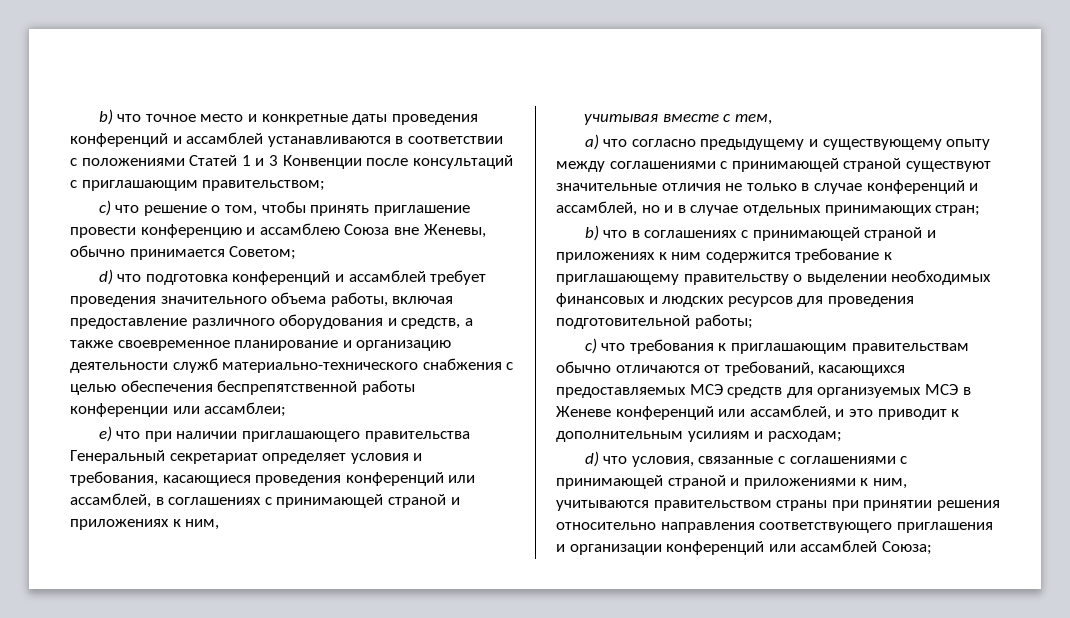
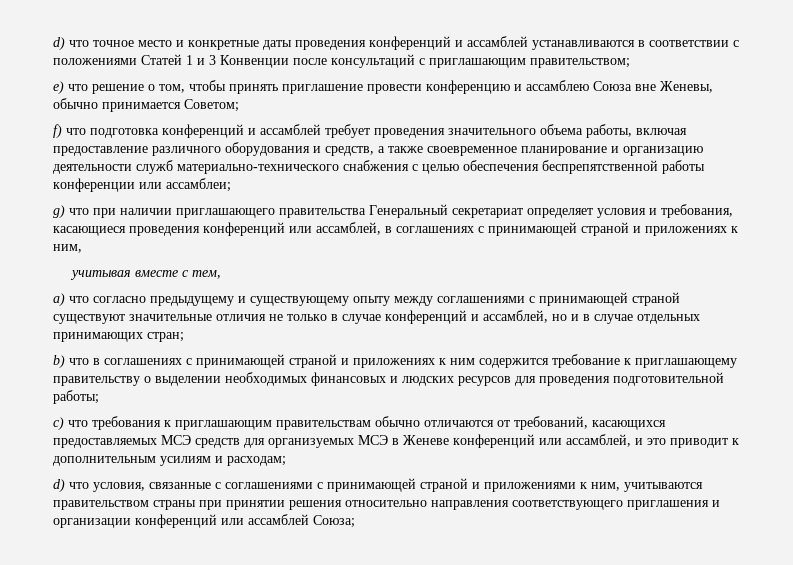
- b) что точное место и конкретные даты проведения конференций и ассамблей устанавливаются в соответствии с положениями Статей 1 и 3 Конвенции после консультаций с приглашающим правительством;
+ d) что точное место и конкретные даты проведения конференций и ассамблей устанавливаются в соответствии с положениями Статей 1 и 3 Конвенции после консультаций с приглашающим правительством;
- c) что решение о том, чтобы принять приглашение провести конференцию и ассамблею Союза вне Женевы, обычно принимается Советом;
+ e) что решение о том, чтобы принять приглашение провести конференцию и ассамблею Союза вне Женевы, обычно принимается Советом;
- d) что подготовка конференций и ассамблей требует проведения значительного объема работы, включая предоставление различного оборудования и средств, а также своевременное планирование и организацию деятельности служб материально-технического снабжения с целью обеспечения беспрепятственной работы конференции или ассамблеи;
+ f) что подготовка конференций и ассамблей требует проведения значительного объема работы, включая предоставление различного оборудования и средств, а также своевременное планирование и организацию деятельности служб материально-технического снабжения с целью обеспечения беспрепятственной работы конференции или ассамблеи;
- е) что при наличии приглашающего правительства Генеральный секретариат определяет условия и требования, касающиеся проведения конференций или ассамблей, в соглашениях с принимающей страной и приложениях к ним,
+ g) что при наличии приглашающего правительства Генеральный секретариат определяет условия и требования, касающиеся проведения конференций или ассамблей, в соглашениях с принимающей страной и приложениях к ним,

